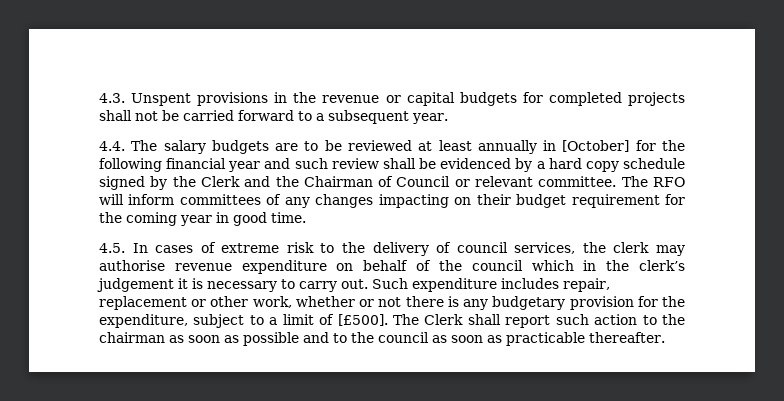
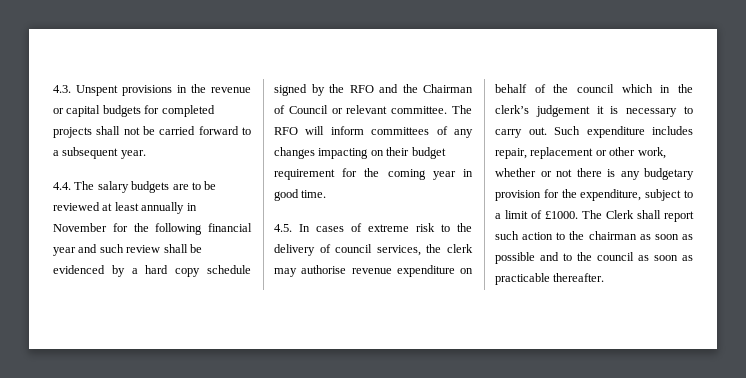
- 4.4. The salary budgets are to be reviewed at least annually in [October] for the following financial year and such review shall be evidenced by a hard copy schedule signed by the Clerk and the Chairman of Council or relevant committee.
+ 4.4. The salary budgets are to be reviewed at least annually in November for the following financial year and such review shall be evidenced by a hard copy schedule signed by the RFO and the Chairman of Council or relevant committee.
- Such expenditure includes repair, replacement or other work, whether or not there is any budgetary provision for the expenditure, subject to a limit of [£500].
+ Such expenditure includes repair, replacement or other work, whether or not there is any budgetary provision for the expenditure, subject to a limit of £1000.

